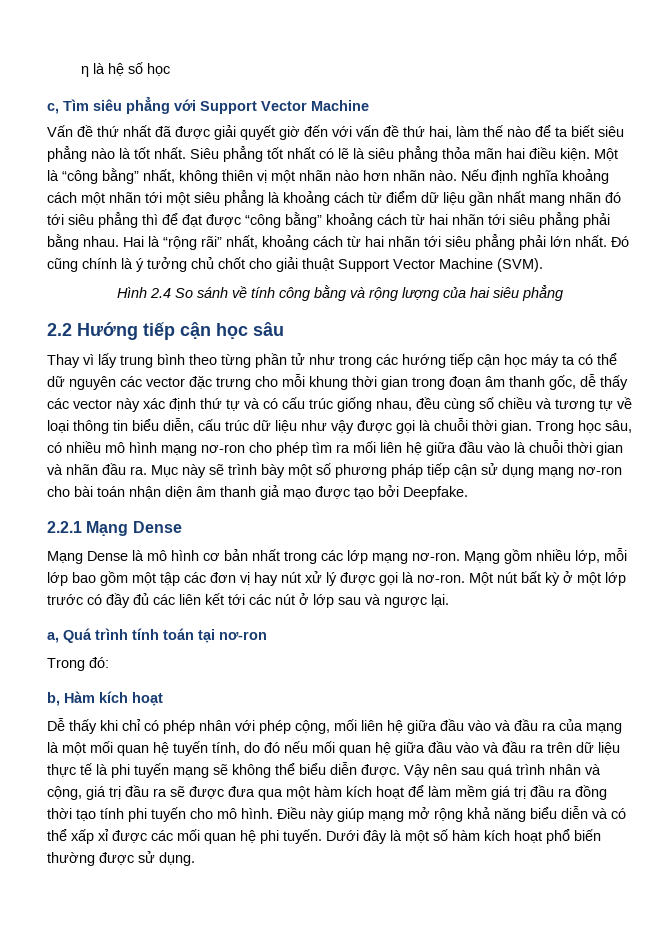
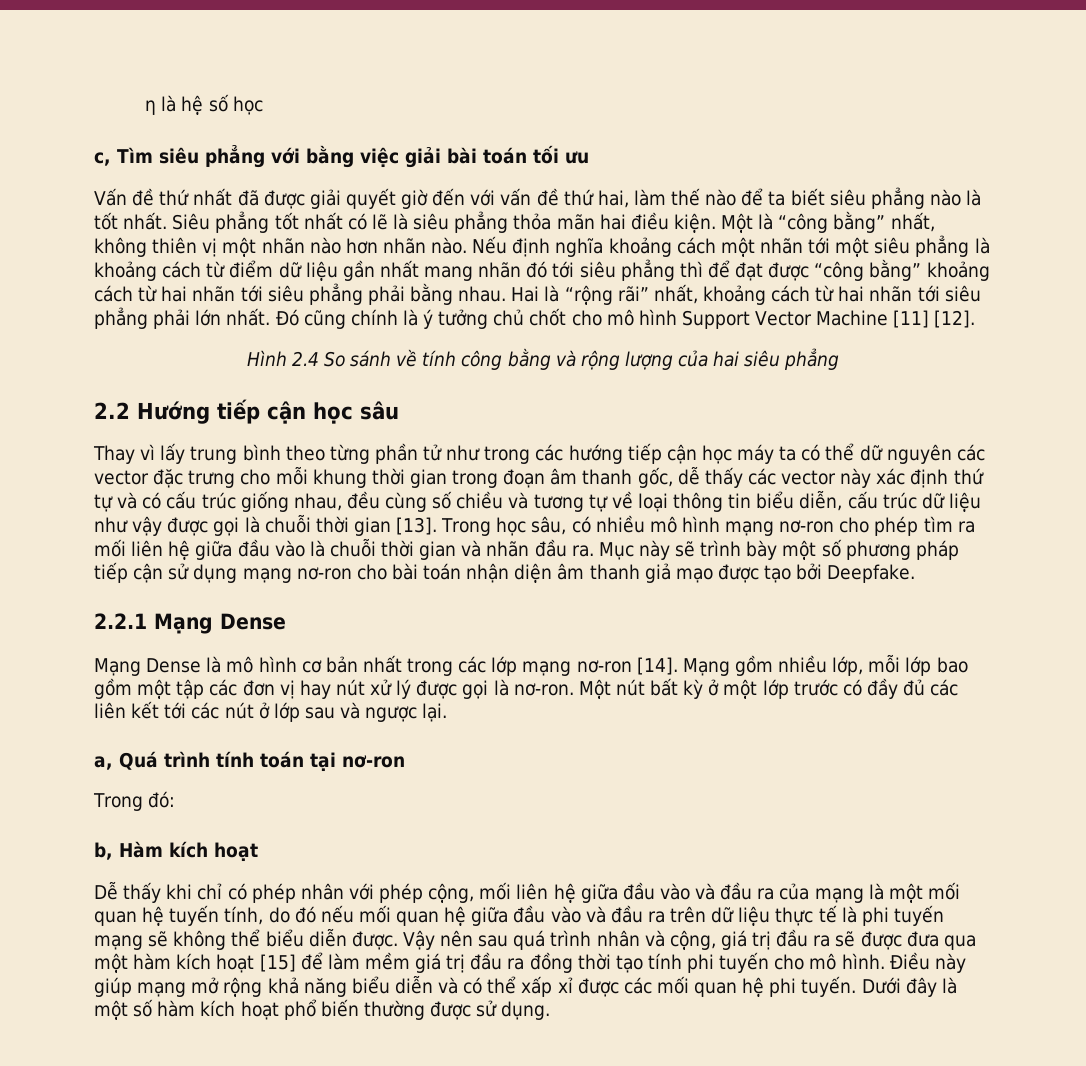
- c, Tìm siêu phẳng với Support Vector Machine
+ c, Tìm siêu phẳng với bằng việc giải bài toán tối ưu
- Đó cũng chính là ý tưởng chủ chốt cho giải thuật Support Vector Machine (SVM).
+ Đó cũng chính là ý tưởng chủ chốt cho mô hình Support Vector Machine [11] [12].
- Thay vì lấy trung bình theo từng phần tử như trong các hướng tiếp cận học máy ta có thể dữ nguyên các vector đặc trưng cho mỗi khung thời gian trong đoạn âm thanh gốc, dễ thấy các vector này xác định thứ tự và có cấu trúc giống nhau, đều cùng số chiều và tương tự về loại thông tin biểu diễn, cấu trúc dữ liệu như vậy được gọi là chuỗi thời gian.
+ Thay vì lấy trung bình theo từng phần tử như trong các hướng tiếp cận học máy ta có thể dữ nguyên các vector đặc trưng cho mỗi khung thời gian trong đoạn âm thanh gốc, dễ thấy các vector này xác định thứ tự và có cấu trúc giống nhau, đều cùng số chiều và tương tự về loại thông tin biểu diễn, cấu trúc dữ liệu như vậy được gọi là chuỗi thời gian [13].
- Mạng Dense là mô hình cơ bản nhất trong các lớp mạng nơ-ron.
+ Mạng Dense là mô hình cơ bản nhất trong các lớp mạng nơ-ron [14].
- Vậy nên sau quá trình nhân và cộng, giá trị đầu ra sẽ được đưa qua một hàm kích hoạt để làm mềm giá trị đầu ra đồng thời tạo tính phi tuyến cho mô hình.
+ Vậy nên sau quá trình nhân và cộng, giá trị đầu ra sẽ được đưa qua một hàm kích hoạt [15] để làm mềm giá trị đầu ra đồng thời tạo tính phi tuyến cho mô hình.

